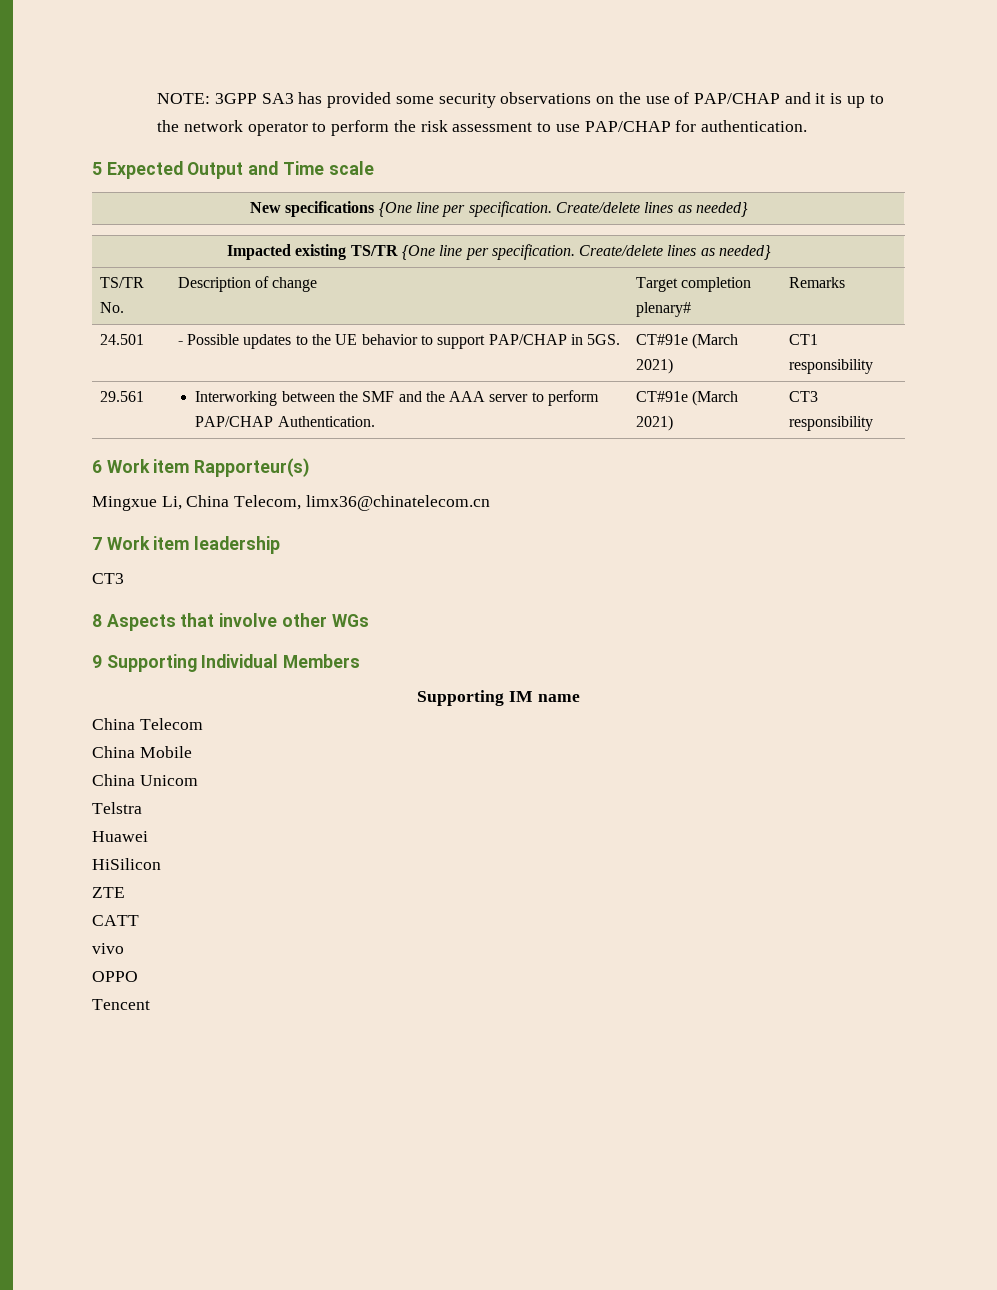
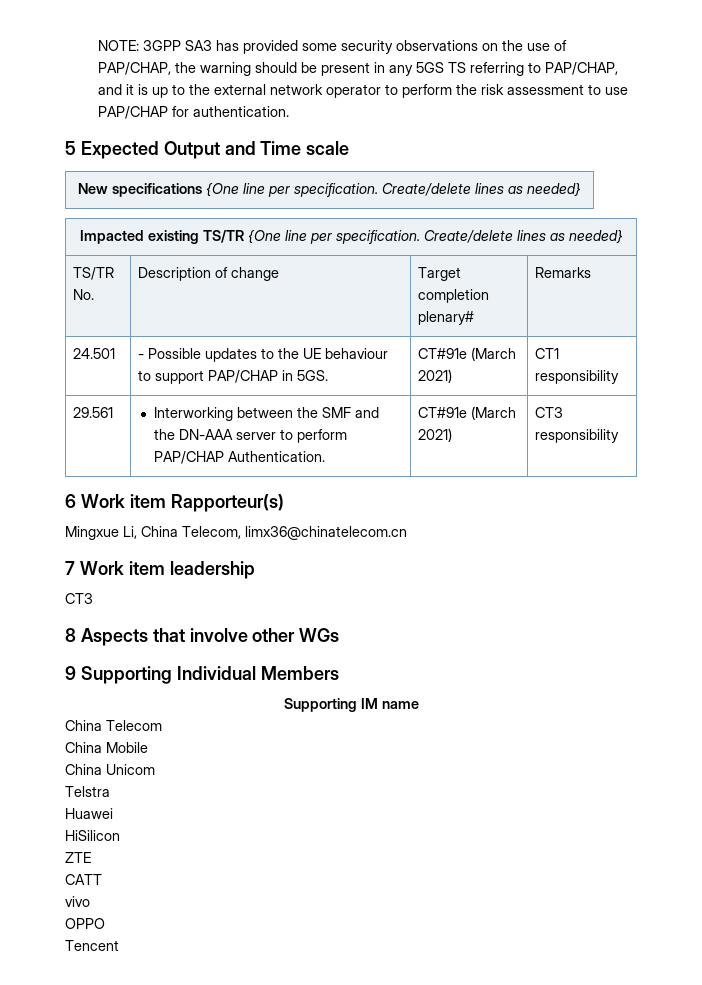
- NOTE: 3GPP SA3 has provided some security observations on the use of PAP/CHAP and it is up to the network operator to perform the risk assessment to use PAP/CHAP for authentication.
+ NOTE: 3GPP SA3 has provided some security observations on the use of PAP/CHAP, the warning should be present in any 5GS TS referring to PAP/CHAP, and it is up to the external network operator to perform the risk assessment to use PAP/CHAP for authentication.
- 24.501 | - Possible updates to the UE behavior to support PAP/CHAP in 5GS. | CT#91e (March 2021) | CT1 responsibility
+ 24.501 | - Possible updates to the UE behaviour to support PAP/CHAP in 5GS. | CT#91e (March 2021) | CT1 responsibility
- 29.561 | Interworking between the SMF and the AAA server to perform PAP/CHAP Authentication. | CT#91e (March 2021) | CT3 responsibility
+ 29.561 | Interworking between the SMF and the DN-AAA server to perform PAP/CHAP Authentication. | CT#91e (March 2021) | CT3 responsibility

